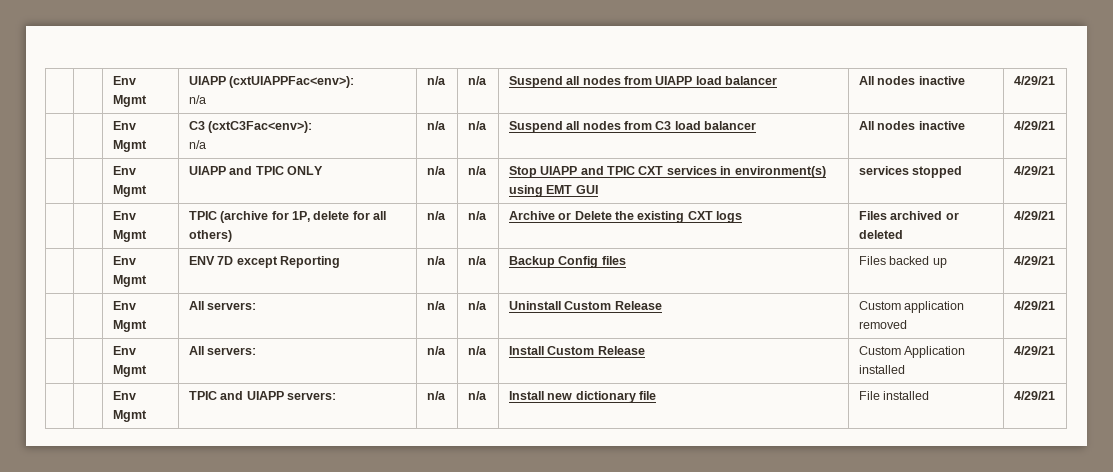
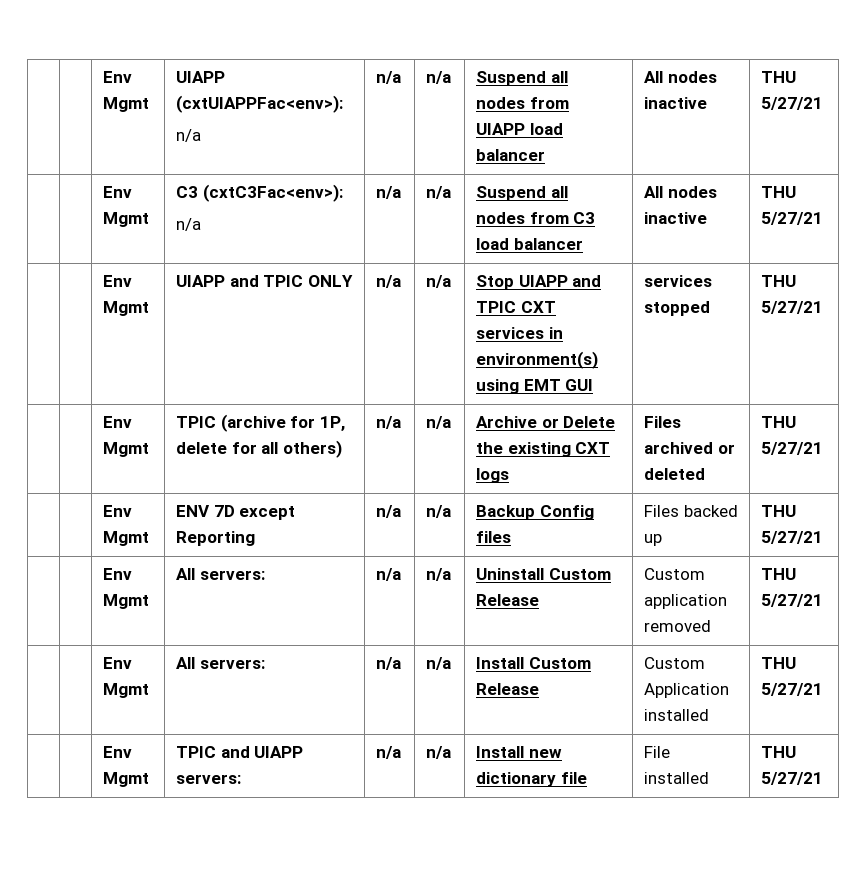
  | | Env Mgmt | UIAPP (cxtUIAPPFac<env>):
- n/a | n/a | n/a | Suspend all nodes from UIAPP load balancer | All nodes inactive | 4/29/21
+ n/a | n/a | n/a | Suspend all nodes from UIAPP load balancer | All nodes inactive | THU 5/27/21
  | | Env Mgmt | C3 (cxtC3Fac<env>):
- n/a | n/a | n/a | Suspend all nodes from C3 load balancer | All nodes inactive | 4/29/21
+ n/a | n/a | n/a | Suspend all nodes from C3 load balancer | All nodes inactive | THU 5/27/21
- | | Env Mgmt | UIAPP and TPIC ONLY | n/a | n/a | Stop UIAPP and TPIC CXT services in environment(s) using EMT GUI | services stopped | 4/29/21
+ | | Env Mgmt | UIAPP and TPIC ONLY | n/a | n/a | Stop UIAPP and TPIC CXT services in environment(s) using EMT GUI | services stopped | THU 5/27/21
- | | Env Mgmt | TPIC (archive for 1P, delete for all others) | n/a | n/a | Archive or Delete the existing CXT logs | Files archived or deleted | 4/29/21
+ | | Env Mgmt | TPIC (archive for 1P, delete for all others) | n/a | n/a | Archive or Delete the existing CXT logs | Files archived or deleted | THU 5/27/21
- | | Env Mgmt | ENV 7D except Reporting | n/a | n/a | Backup Config files | Files backed up | 4/29/21
+ | | Env Mgmt | ENV 7D except Reporting | n/a | n/a | Backup Config files | Files backed up | THU 5/27/21
- | | Env Mgmt | All servers: | n/a | n/a | Uninstall Custom Release | Custom application removed | 4/29/21
+ | | Env Mgmt | All servers: | n/a | n/a | Uninstall Custom Release | Custom application removed | THU 5/27/21
- | | Env Mgmt | All servers: | n/a | n/a | Install Custom Release | Custom Application installed | 4/29/21
+ | | Env Mgmt | All servers: | n/a | n/a | Install Custom Release | Custom Application installed | THU 5/27/21
- | | Env Mgmt | TPIC and UIAPP servers: | n/a | n/a | Install new dictionary file | File installed | 4/29/21
+ | | Env Mgmt | TPIC and UIAPP servers: | n/a | n/a | Install new dictionary file | File installed | THU 5/27/21

